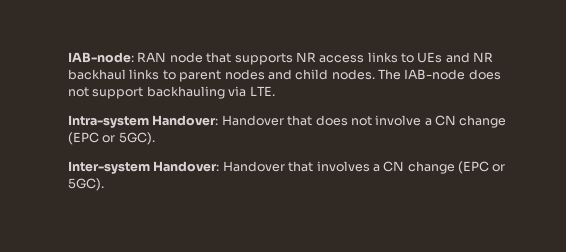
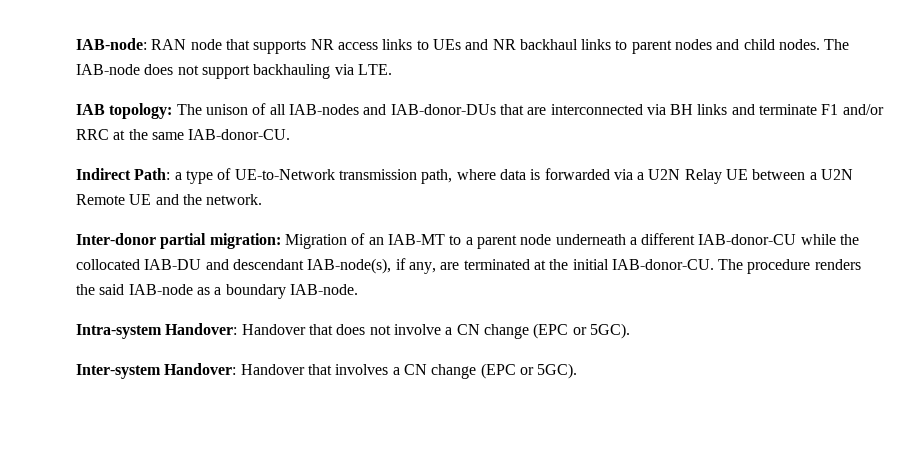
+ IAB topology: The unison of all IAB-nodes and IAB-donor-DUs that are interconnected via BH links and terminate F1 and/or RRC at the same IAB-donor-CU.
+ Indirect Path: a type of UE-to-Network transmission path, where data is forwarded via a U2N Relay UE between a U2N Remote UE and the network.
+ Inter-donor partial migration: Migration of an IAB-MT to a parent node underneath a different IAB-donor-CU while the collocated IAB-DU and descendant IAB-node(s), if any, are terminated at the initial IAB-donor-CU. The procedure renders the said IAB-node as a boundary IAB-node.

